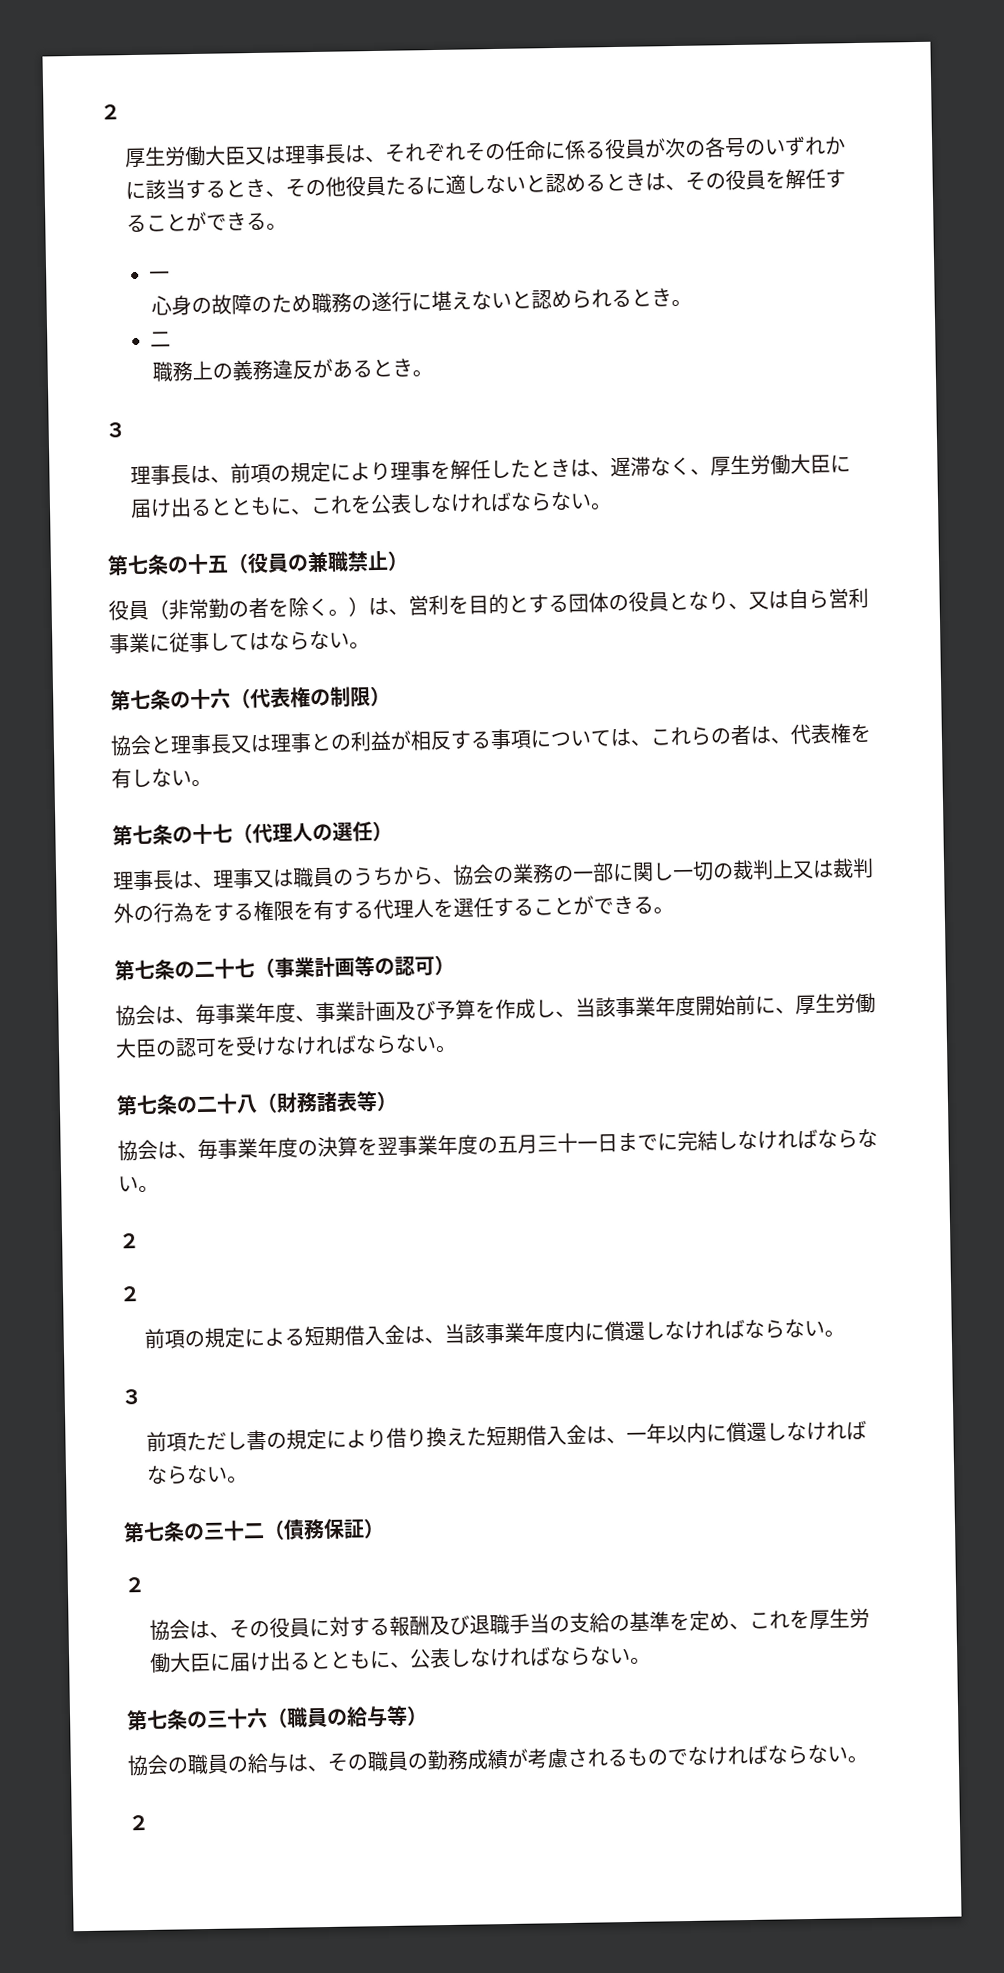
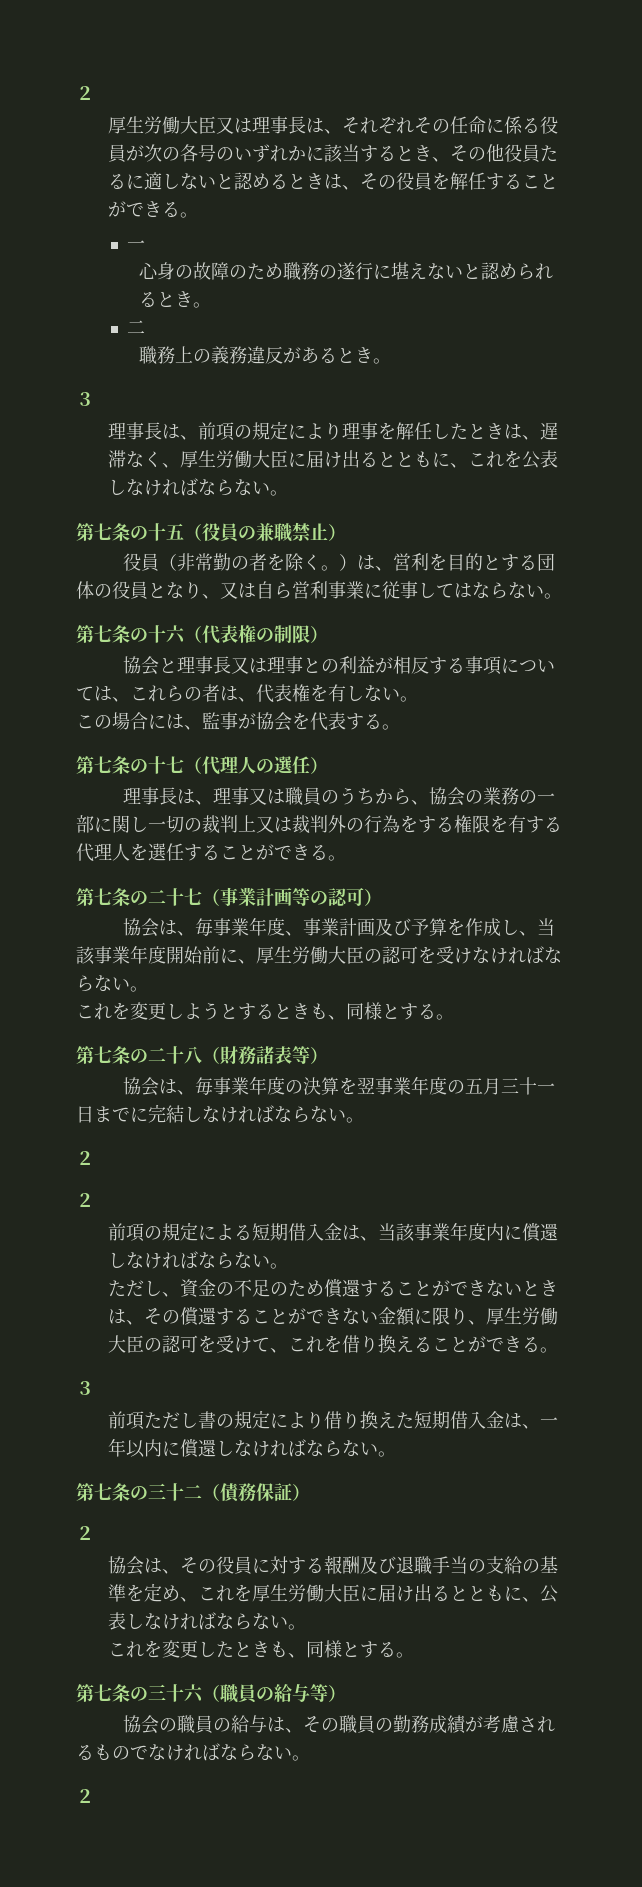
+ この場合には、監事が協会を代表する。
+ これを変更しようとするときも、同様とする。
+ ただし、資金の不足のため償還することができないときは、その償還することができない金額に限り、厚生労働大臣の認可を受けて、これを借り換えることができる。
+ これを変更したときも、同様とする。

